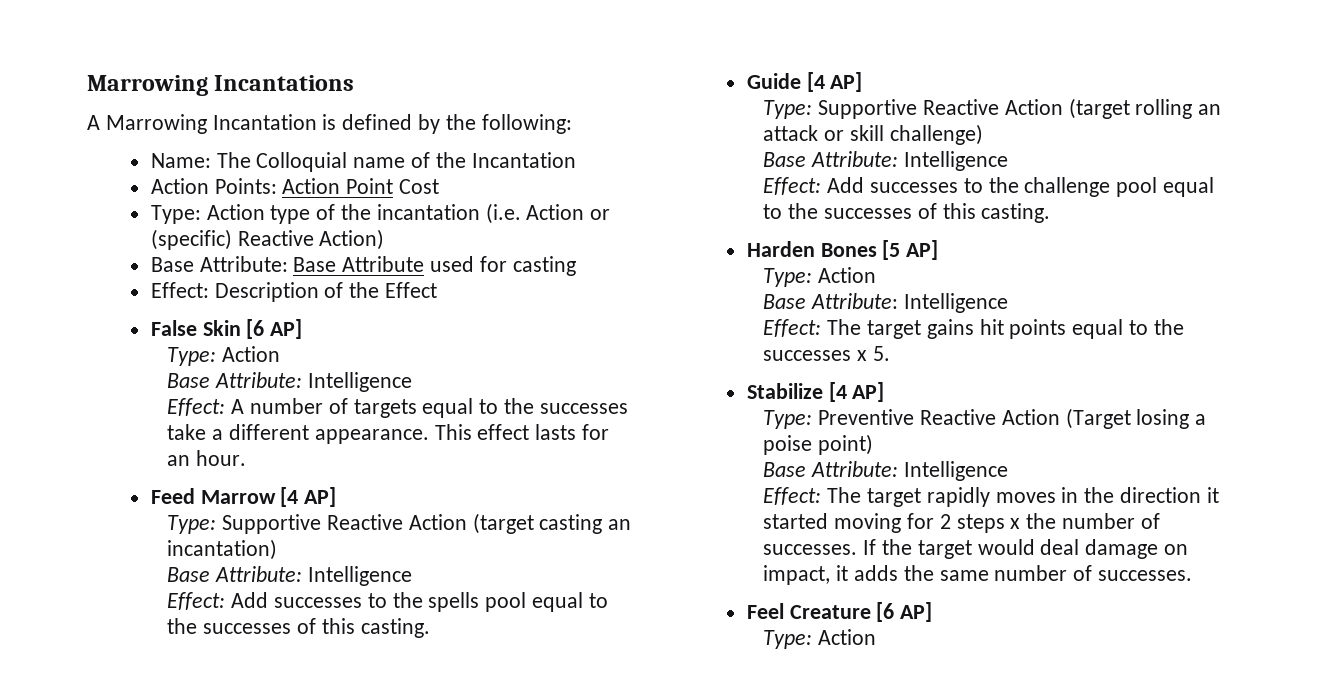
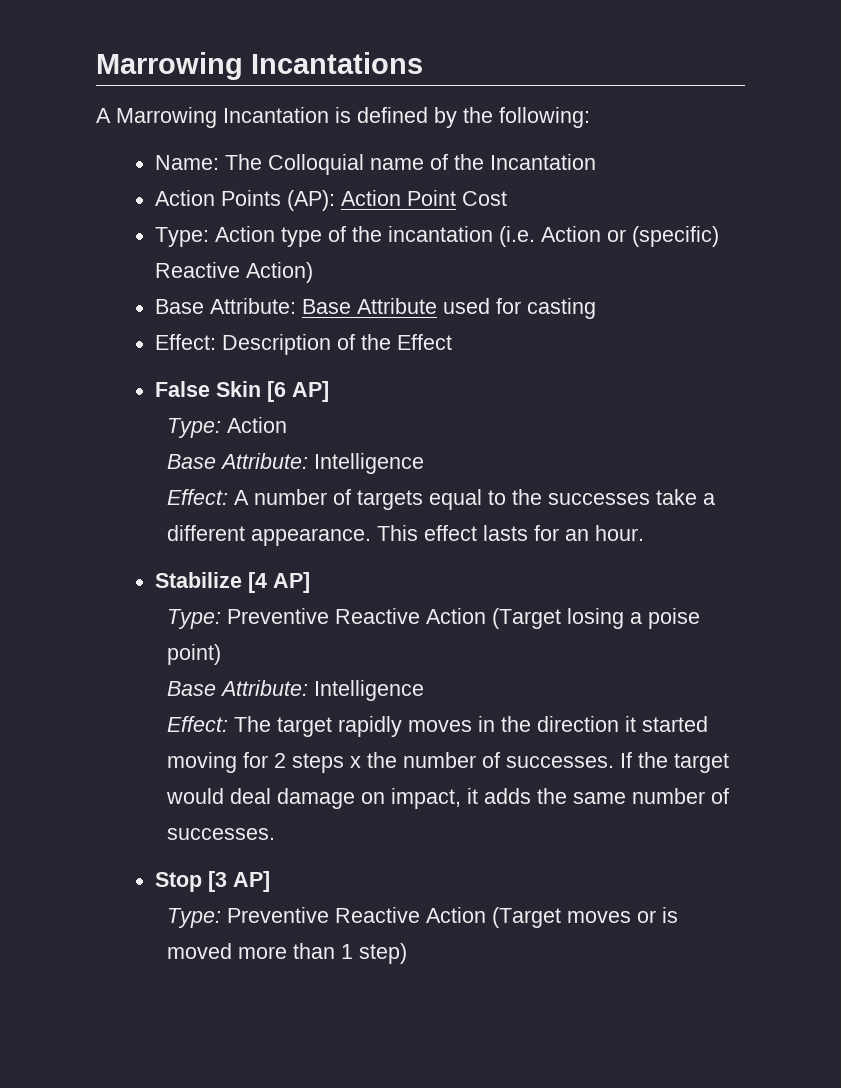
- Action Points: Action Point Cost
+ Action Points (AP): Action Point Cost
- Feed Marrow [4 AP]
- Type: Supportive Reactive Action (target casting an incantation)
- Base Attribute: Intelligence
- Effect: Add successes to the spells pool equal to the successes of this casting.
- Guide [4 AP]
- Type: Supportive Reactive Action (target rolling an attack or skill challenge)
- Base Attribute: Intelligence
- Effect: Add successes to the challenge pool equal to the successes of this casting.
- Harden Bones [5 AP]
- Type: Action
- Base Attribute: Intelligence
- Effect: The target gains hit points equal to the successes x 5.
- Feel Creature [6 AP]
- Type: Action
+ Stop [3 AP]
+ Type: Preventive Reactive Action (Target moves or is moved more than 1 step)

